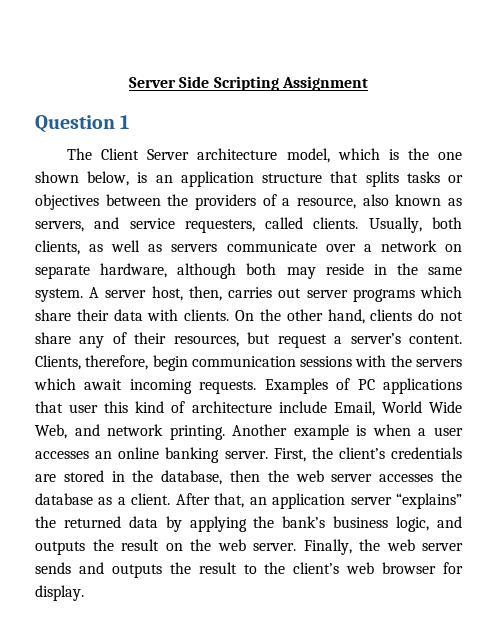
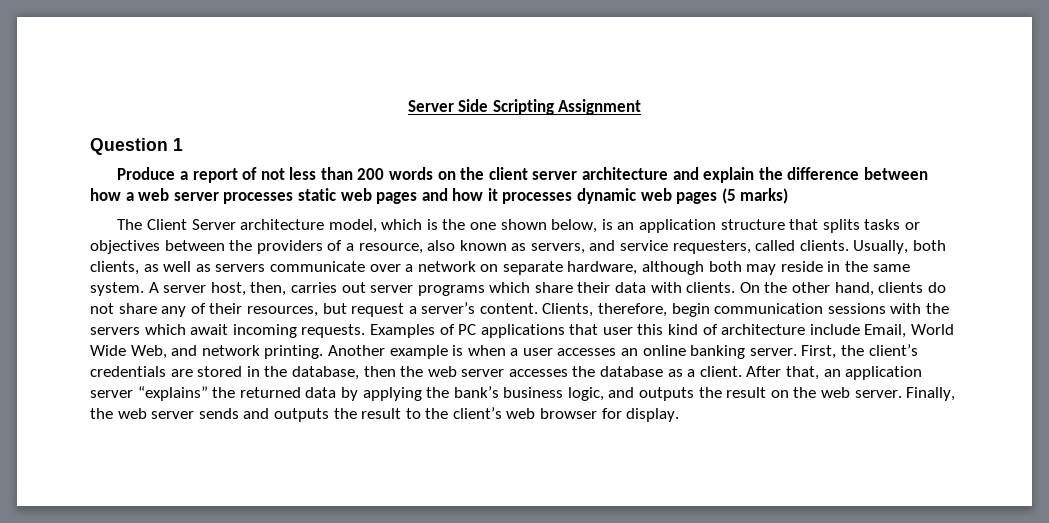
+ Produce a report of not less than 200 words on the client server architecture and explain the difference between how a web server processes static web pages and how it processes dynamic web pages (5 marks)

